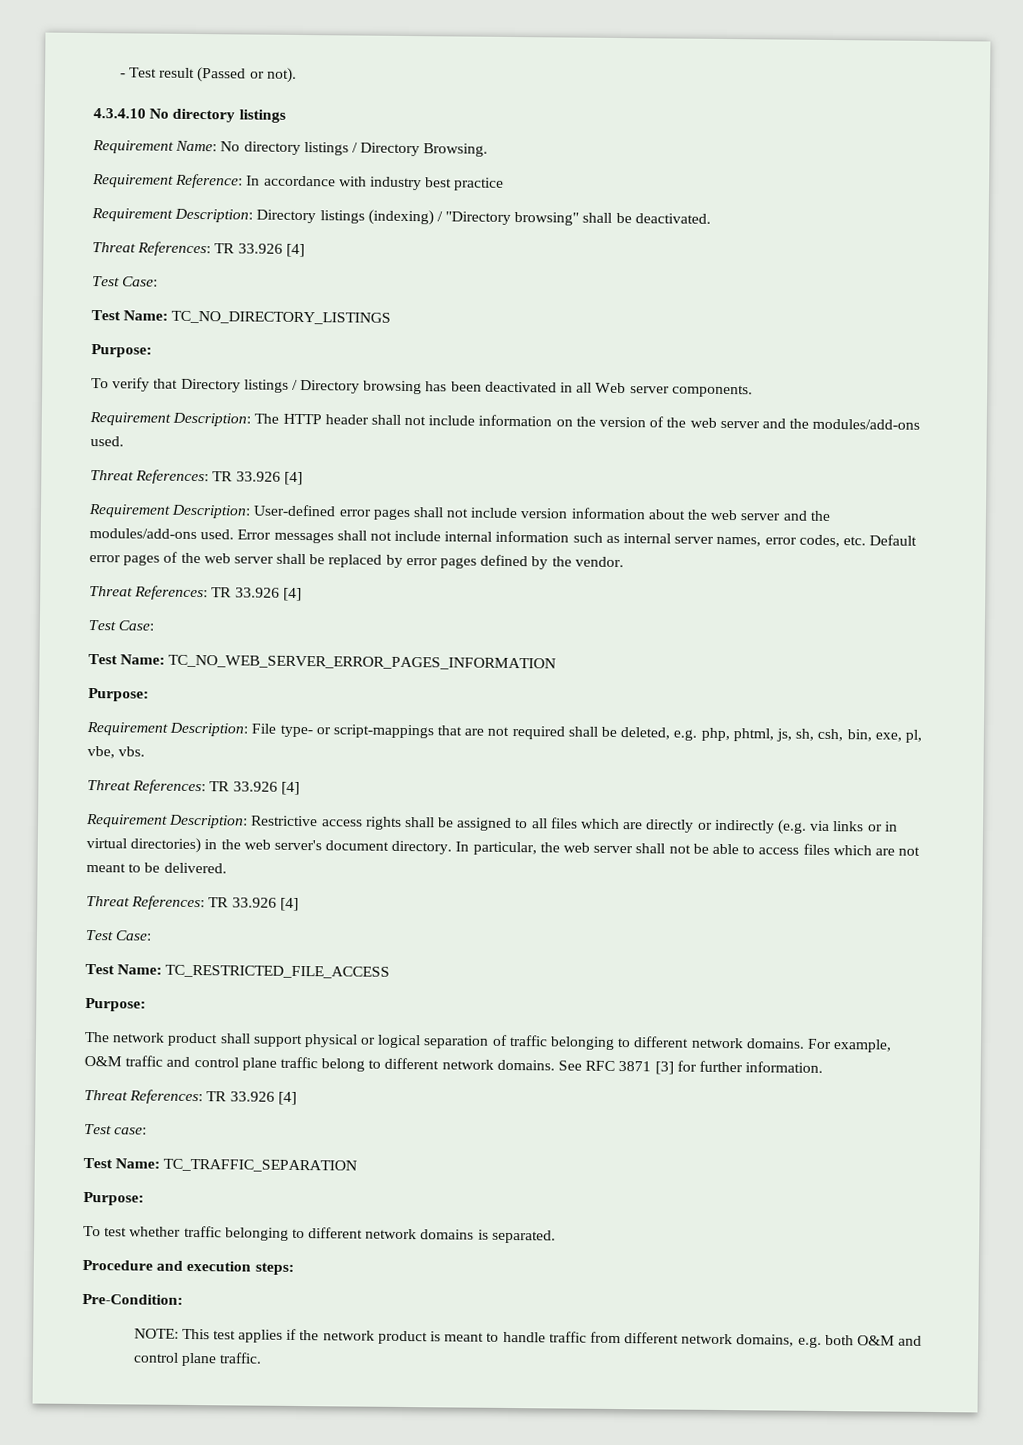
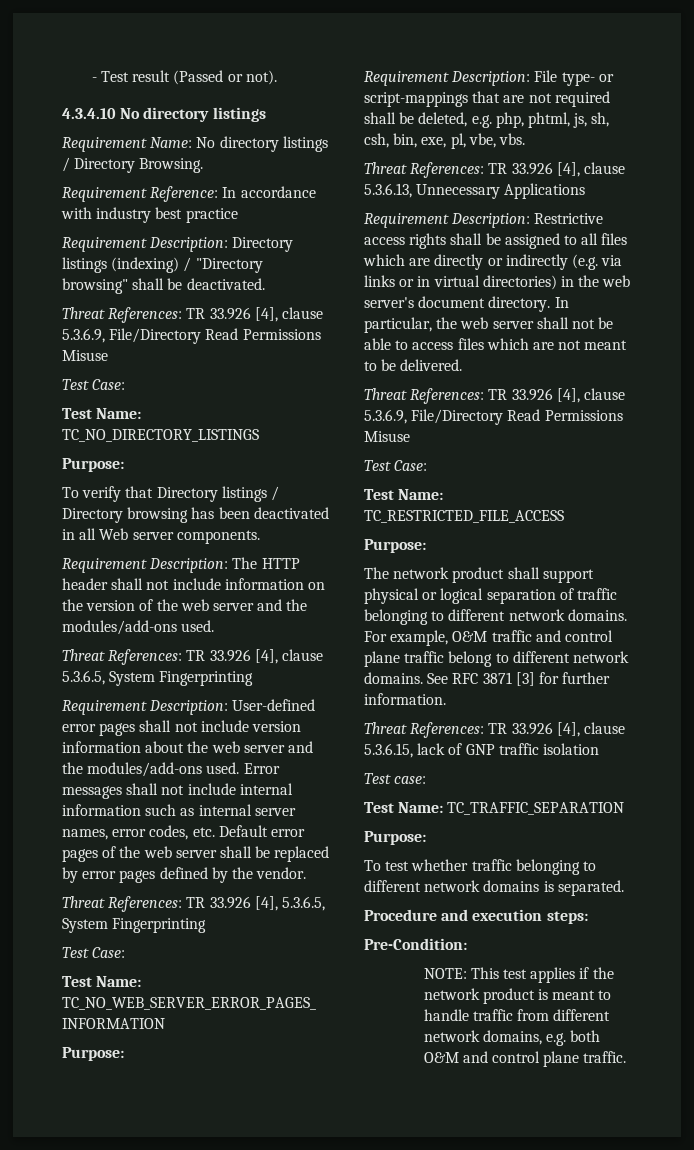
  Requirement Description: Directory listings (indexing) / "Directory browsing" shall be deactivated.
- Threat References: TR 33.926 [4]
+ Threat References: TR 33.926 [4], clause 5.3.6.9, File/Directory Read Permissions Misuse
  Requirement Description: The HTTP header shall not include information on the version of the web server and the modules/add-ons used.
- Threat References: TR 33.926 [4]
+ Threat References: TR 33.926 [4], clause 5.3.6.5, System Fingerprinting
  Error messages shall not include internal information such as internal server names, error codes, etc. Default error pages of the web server shall be replaced by error pages defined by the vendor.
- Threat References: TR 33.926 [4]
+ Threat References: TR 33.926 [4], 5.3.6.5, System Fingerprinting
  Requirement Description: File type- or script-mappings that are not required shall be deleted, e.g. php, phtml, js, sh, csh, bin, exe, pl, vbe, vbs.
- Threat References: TR 33.926 [4]
+ Threat References: TR 33.926 [4], clause 5.3.6.13, Unnecessary Applications
  In particular, the web server shall not be able to access files which are not meant to be delivered.
- Threat References: TR 33.926 [4]
+ Threat References: TR 33.926 [4], clause 5.3.6.9, File/Directory Read Permissions Misuse
  See RFC 3871 [3] for further information.
- Threat References: TR 33.926 [4]
+ Threat References: TR 33.926 [4], clause 5.3.6.15, lack of GNP traffic isolation

